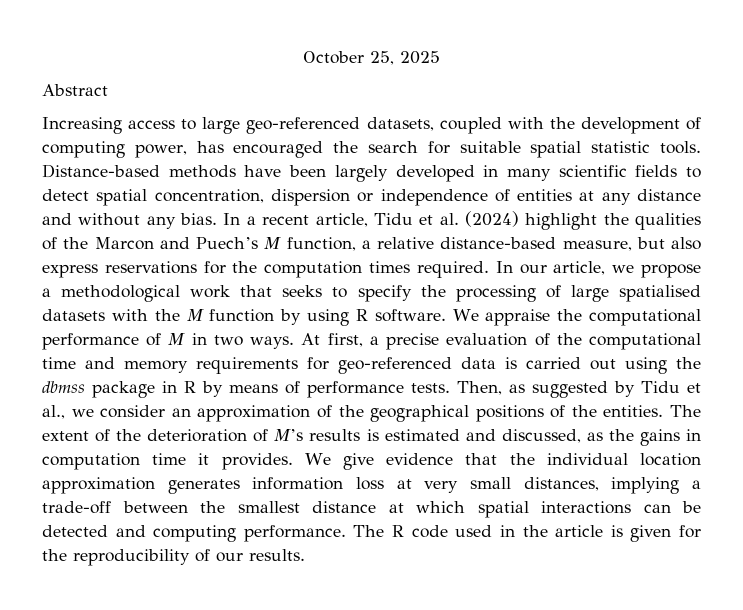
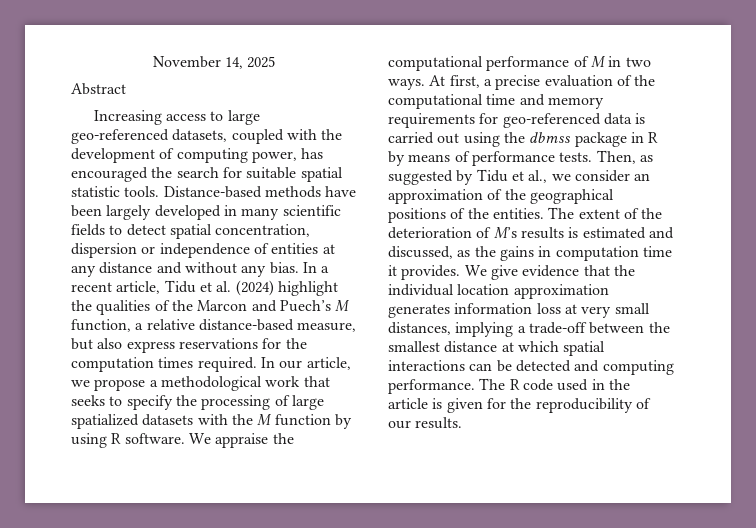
- October 25, 2025
+ November 14, 2025
- In our article, we propose a methodological work that seeks to specify the processing of large spatialised datasets with the M function by using R software.
+ In our article, we propose a methodological work that seeks to specify the processing of large spatialized datasets with the M function by using R software.

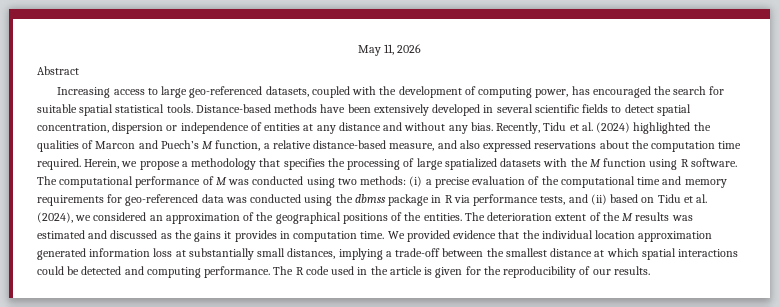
- November 14, 2025
+ May 11, 2026
- Increasing access to large geo-referenced datasets, coupled with the development of computing power, has encouraged the search for suitable spatial statistic tools.
+ Increasing access to large geo-referenced datasets, coupled with the development of computing power, has encouraged the search for suitable spatial statistical tools.
- Distance-based methods have been largely developed in many scientific fields to detect spatial concentration, dispersion or independence of entities at any distance and without any bias.
+ Distance-based methods have been extensively developed in several scientific fields to detect spatial concentration, dispersion or independence of entities at any distance and without any bias.
- In a recent article, Tidu et al. (2024) highlight the qualities of the Marcon and Puech’s M function, a relative distance-based measure, but also express reservations for the computation times required. In our article, we propose a methodological work that seeks to specify the processing of large spatialized datasets with the M function by using R software.
+ Recently, Tidu et al. (2024) highlighted the qualities of Marcon and Puech’s M function, a relative distance-based measure, and also expressed reservations about the computation time required. Herein, we propose a methodology that specifies the processing of large spatialized datasets with the M function using R software.
- We appraise the computational performance of M in two ways. At first, a precise evaluation of the computational time and memory requirements for geo-referenced data is carried out using the dbmss package in R by means of performance tests. Then, as suggested by Tidu et al., we consider an approximation of the geographical positions of the entities.
+ The computational performance of M was conducted using two methods: (i) a precise evaluation of the computational time and memory requirements for geo-referenced data was conducted using the dbmss package in R via performance tests, and (ii) based on Tidu et al. (2024), we considered an approximation of the geographical positions of the entities.
- The extent of the deterioration of M’s results is estimated and discussed, as the gains in computation time it provides. We give evidence that the individual location approximation generates information loss at very small distances, implying a trade-off between the smallest distance at which spatial interactions can be detected and computing performance.
+ The deterioration extent of the M results was estimated and discussed as the gains it provides in computation time. We provided evidence that the individual location approximation generated information loss at substantially small distances, implying a trade-off between the smallest distance at which spatial interactions could be detected and computing performance.

